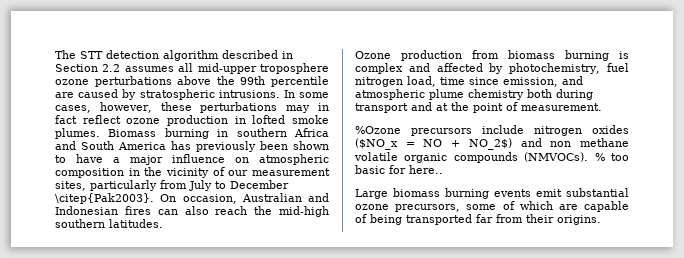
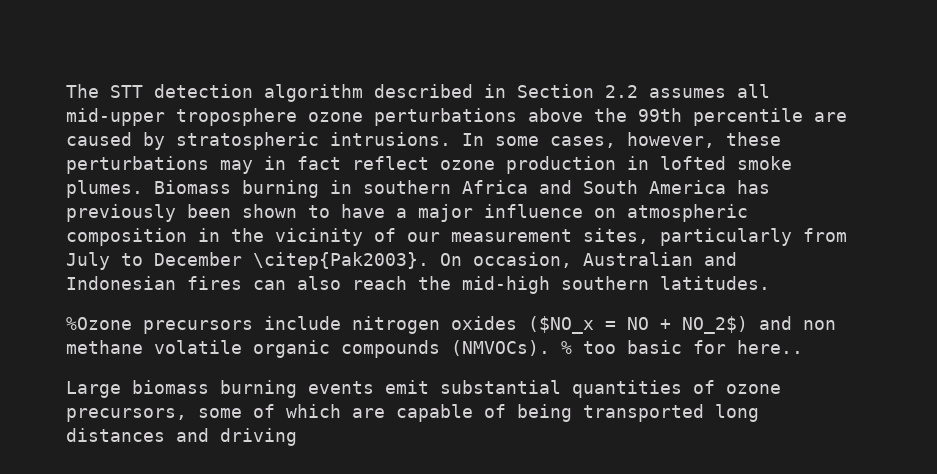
- Ozone production from biomass burning is complex and affected by photochemistry, fuel nitrogen load, time since emission, and atmospheric plume chemistry both during transport and at the point of measurement.
- Large biomass burning events emit substantial ozone precursors, some of which are capable of being transported far from their origins.
+ Large biomass burning events emit substantial quantities of ozone precursors, some of which are capable of being transported long distances and driving

